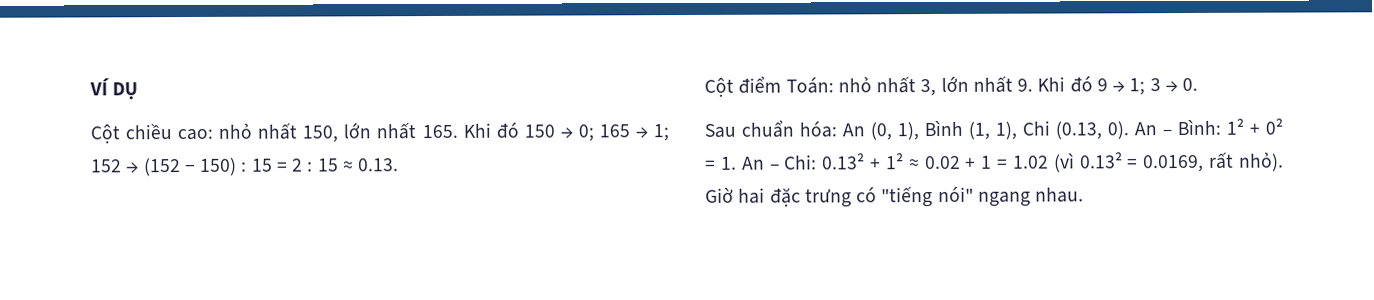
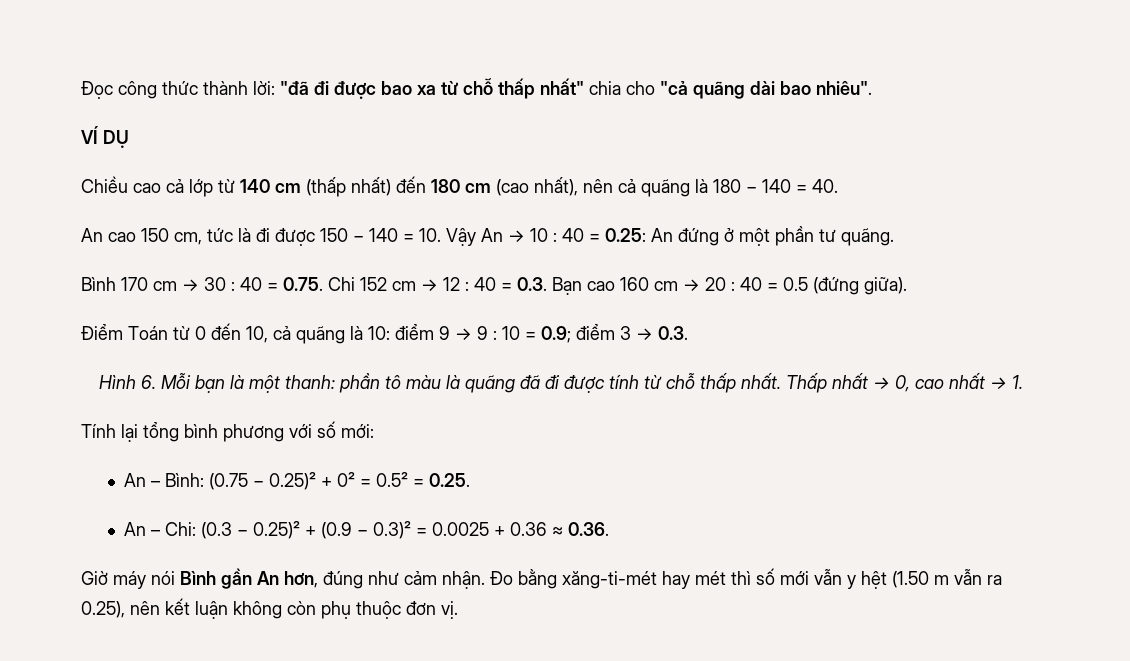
+ Đọc công thức thành lời: "đã đi được bao xa từ chỗ thấp nhất" chia cho "cả quãng dài bao nhiêu".
  VÍ DỤ
- Cột chiều cao: nhỏ nhất 150, lớn nhất 165. Khi đó 150 → 0; 165 → 1; 152 → (152 − 150) : 15 = 2 : 15 ≈ 0.13.
- Cột điểm Toán: nhỏ nhất 3, lớn nhất 9. Khi đó 9 → 1; 3 → 0.
- Sau chuẩn hóa: An (0, 1), Bình (1, 1), Chi (0.13, 0). An – Bình: 1² + 0² = 1. An – Chi: 0.13² + 1² ≈ 0.02 + 1 = 1.02 (vì 0.13² = 0.0169, rất nhỏ). Giờ hai đặc trưng có "tiếng nói" ngang nhau.
+ Chiều cao cả lớp từ 140 cm (thấp nhất) đến 180 cm (cao nhất), nên cả quãng là 180 − 140 = 40.
+ An cao 150 cm, tức là đi được 150 − 140 = 10. Vậy An → 10 : 40 = 0.25: An đứng ở một phần tư quãng.
+ Bình 170 cm → 30 : 40 = 0.75. Chi 152 cm → 12 : 40 = 0.3. Bạn cao 160 cm → 20 : 40 = 0.5 (đứng giữa).
+ Điểm Toán từ 0 đến 10, cả quãng là 10: điểm 9 → 9 : 10 = 0.9; điểm 3 → 0.3.
+ Hình 6. Mỗi bạn là một thanh: phần tô màu là quãng đã đi được tính từ chỗ thấp nhất. Thấp nhất → 0, cao nhất → 1.
+ Tính lại tổng bình phương với số mới:
+ An – Bình: (0.75 − 0.25)² + 0² = 0.5² = 0.25.
+ An – Chi: (0.3 − 0.25)² + (0.9 − 0.3)² = 0.0025 + 0.36 ≈ 0.36.
+ Giờ máy nói Bình gần An hơn, đúng như cảm nhận. Đo bằng xăng-ti-mét hay mét thì số mới vẫn y hệt (1.50 m vẫn ra 0.25), nên kết luận không còn phụ thuộc đơn vị.

